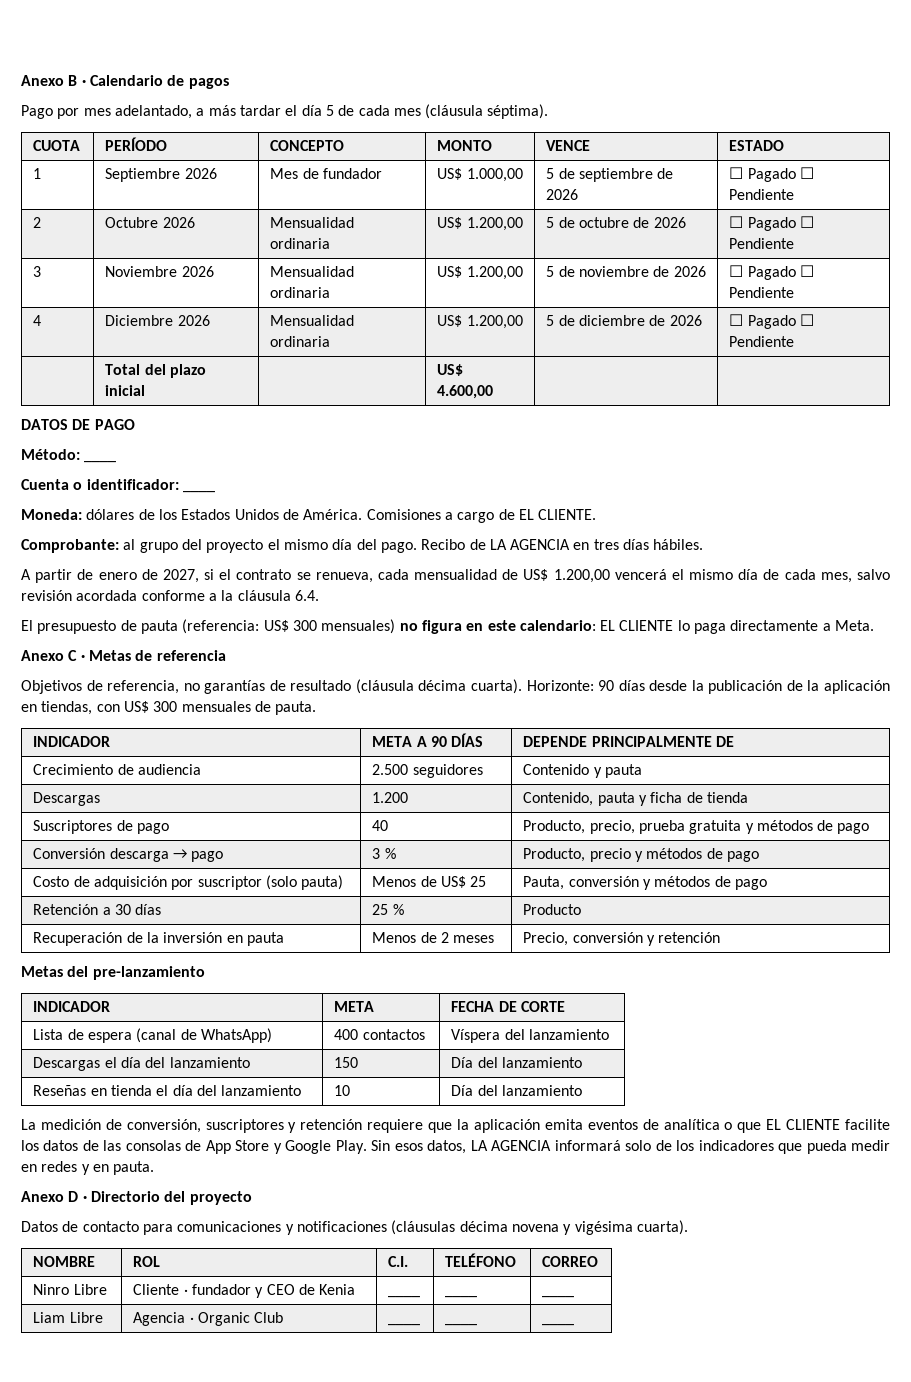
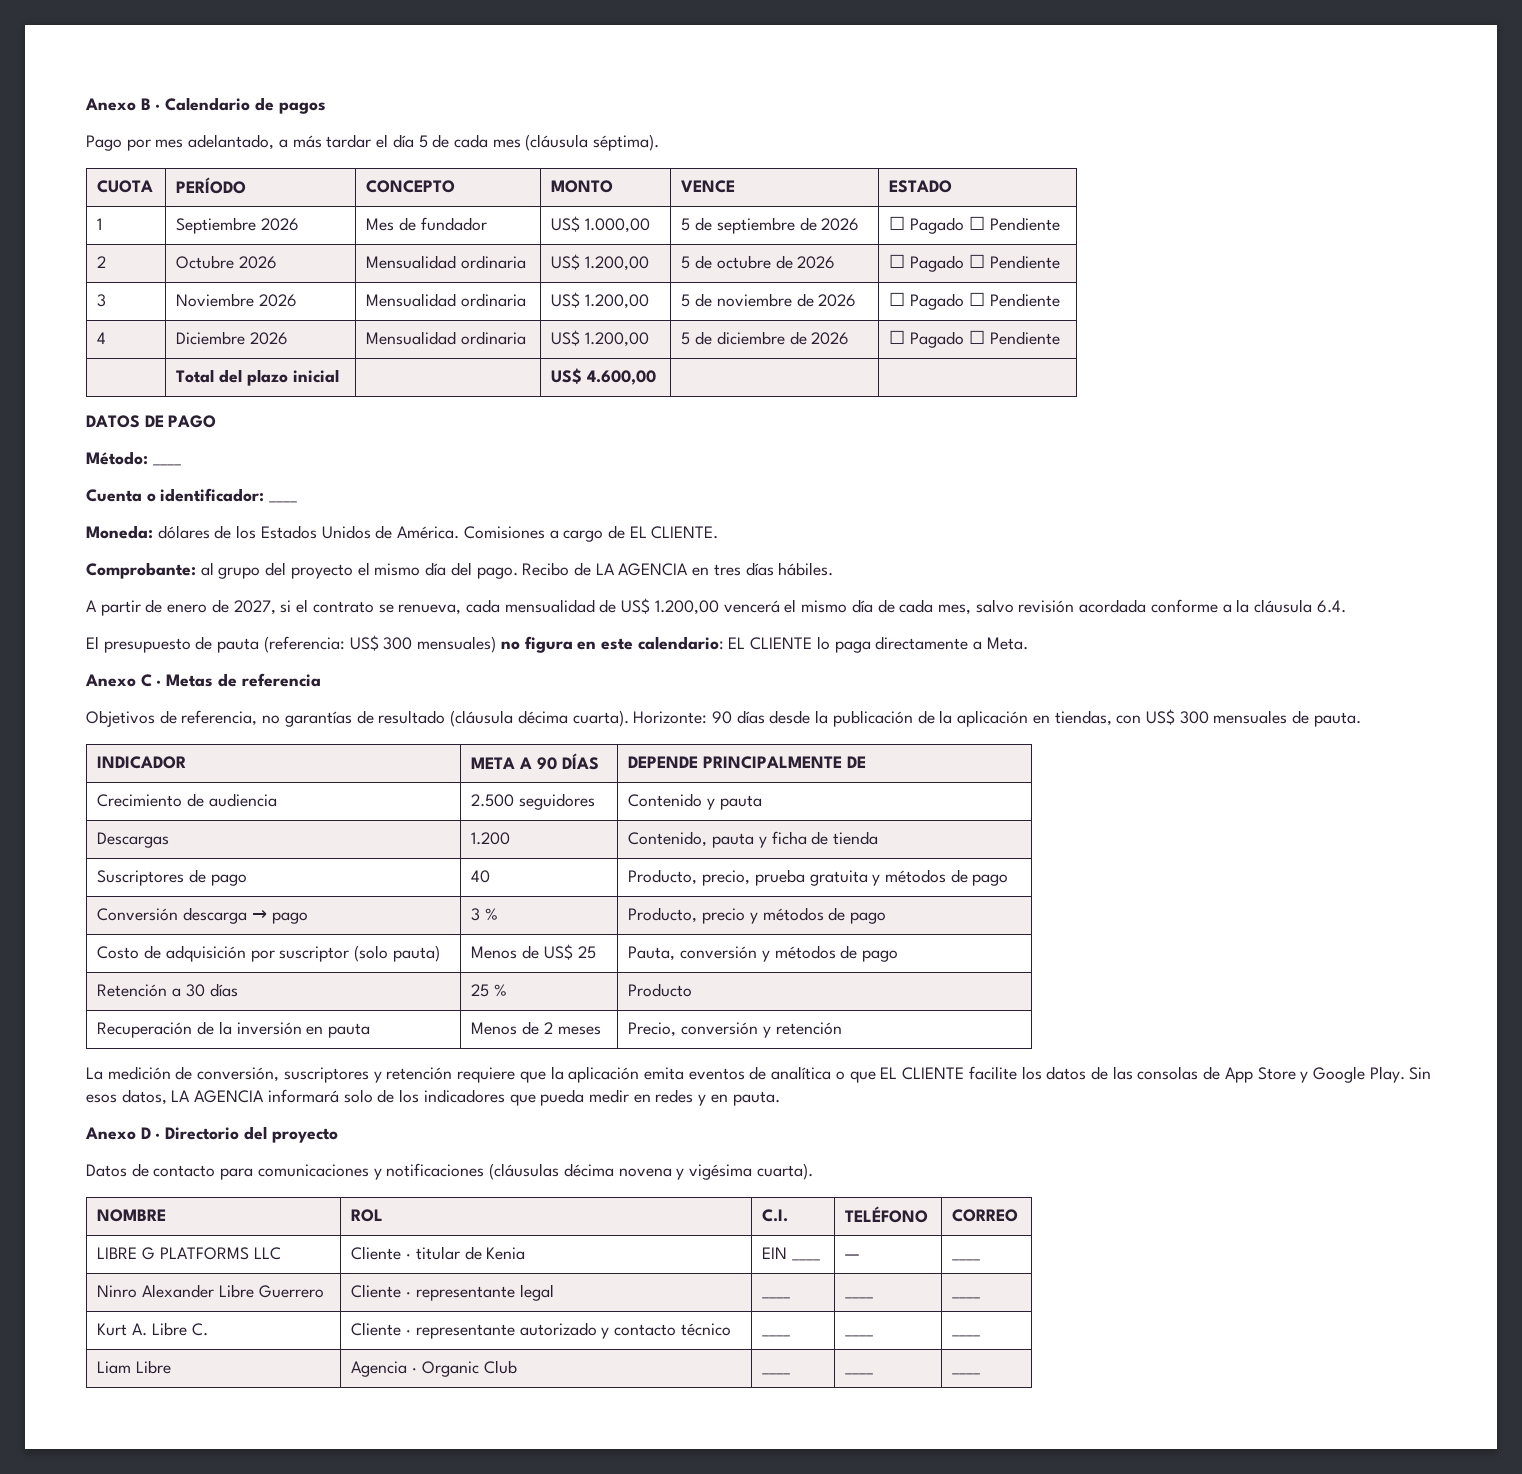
- Metas del pre-lanzamiento
- INDICADOR | META | FECHA DE CORTE
- Lista de espera (canal de WhatsApp) | 400 contactos | Víspera del lanzamiento
- Descargas el día del lanzamiento | 150 | Día del lanzamiento
- Reseñas en tienda el día del lanzamiento | 10 | Día del lanzamiento
- Ninro Libre | Cliente · fundador y CEO de Kenia | ____ | ____ | ____
+ LIBRE G PLATFORMS LLC | Cliente · titular de Kenia | EIN ____ | — | ____
+ Ninro Alexander Libre Guerrero | Cliente · representante legal | ____ | ____ | ____
+ Kurt A. Libre C. | Cliente · representante autorizado y contacto técnico | ____ | ____ | ____

